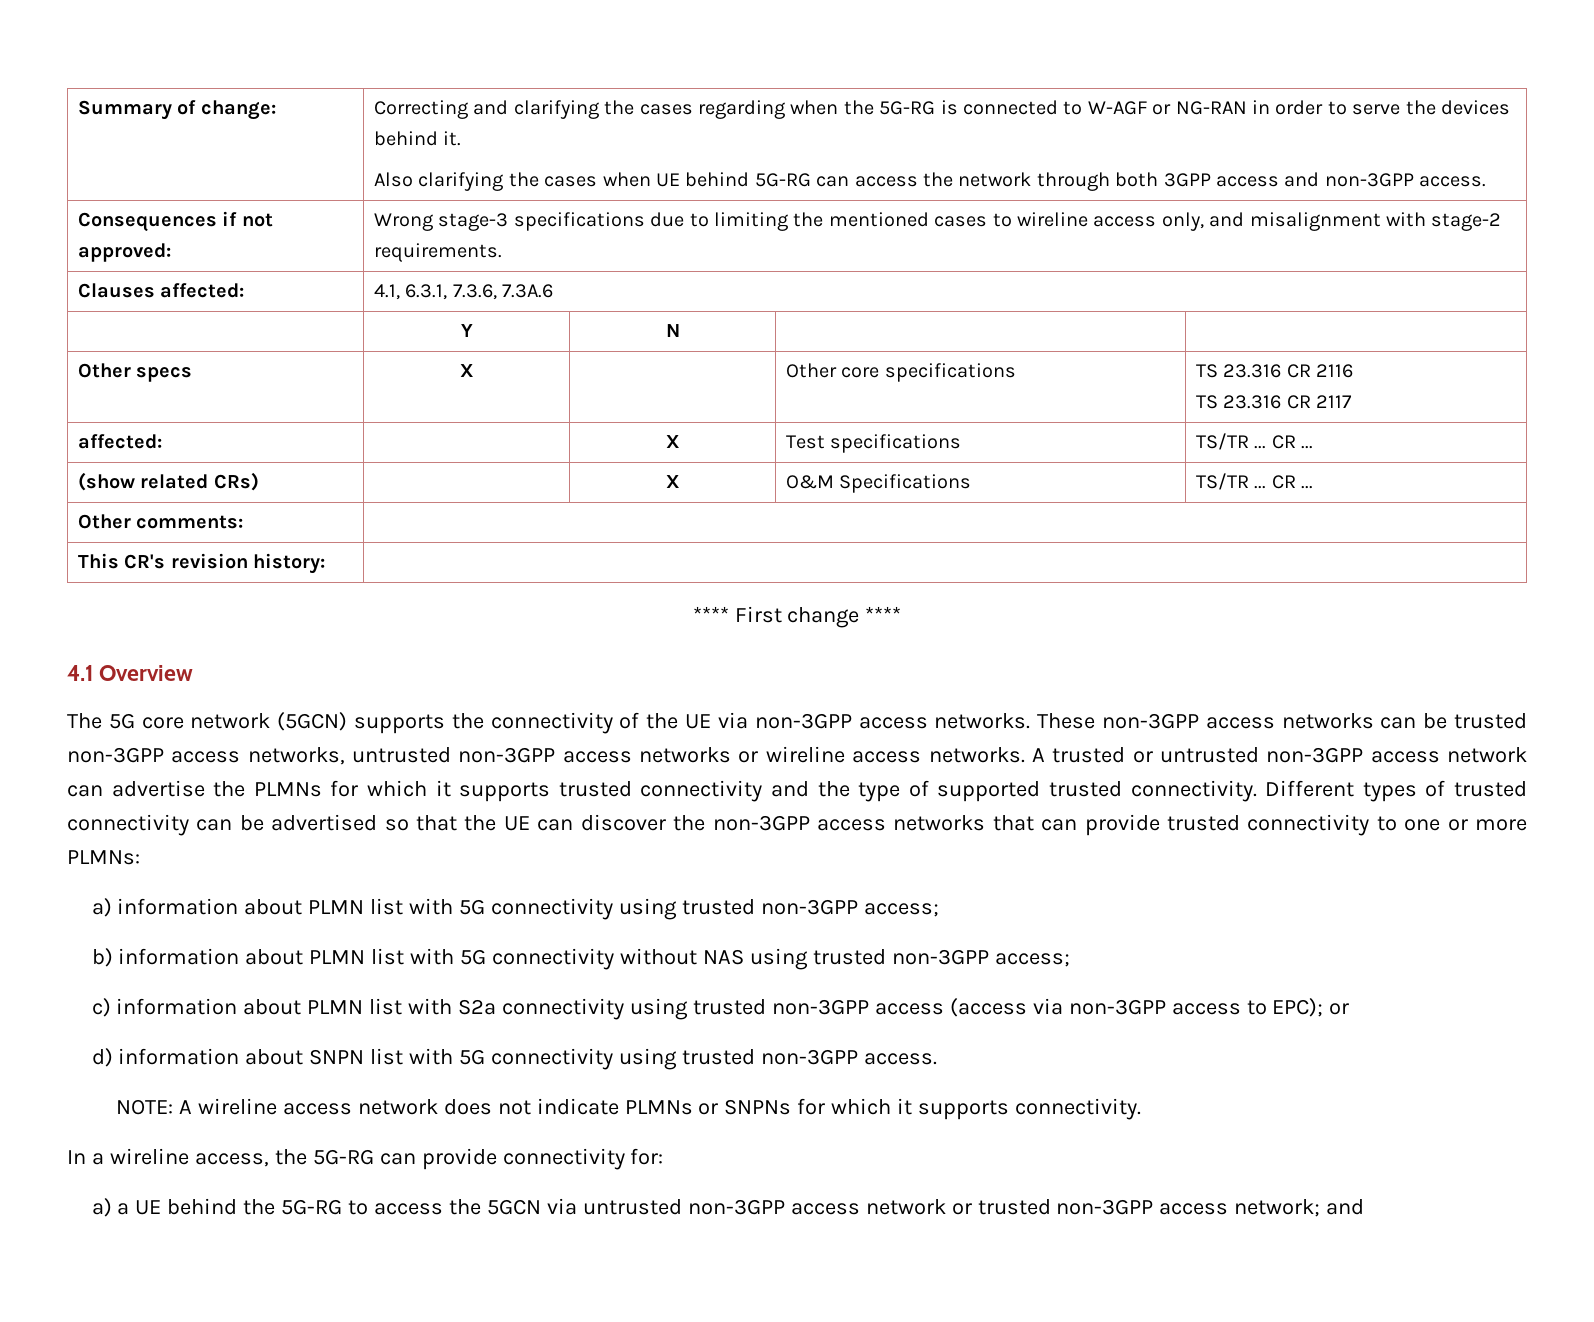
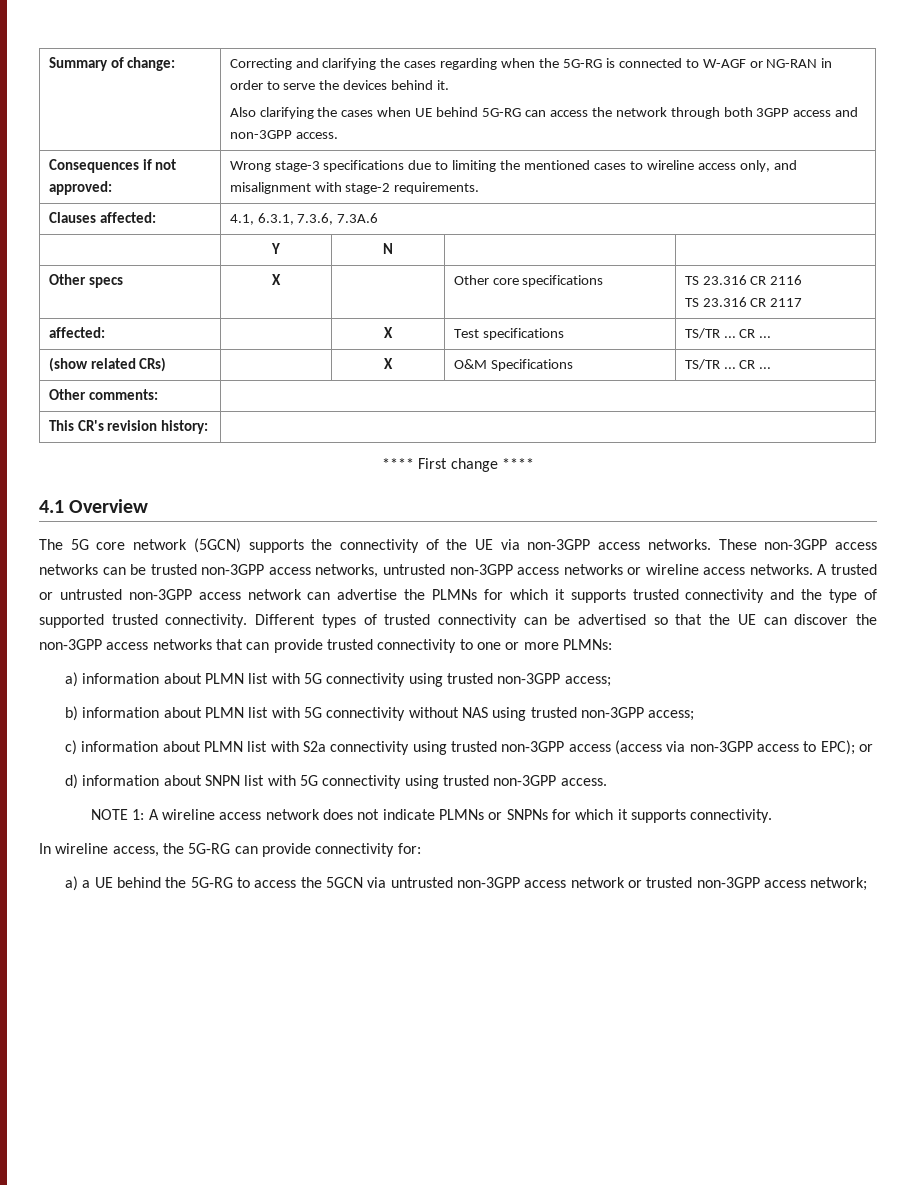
- NOTE: A wireline access network does not indicate PLMNs or SNPNs for which it supports connectivity.
+ NOTE 1: A wireline access network does not indicate PLMNs or SNPNs for which it supports connectivity.
- In a wireline access, the 5G-RG can provide connectivity for:
+ In wireline access, the 5G-RG can provide connectivity for:
- a) a UE behind the 5G-RG to access the 5GCN via untrusted non-3GPP access network or trusted non-3GPP access network; and
+ a) a UE behind the 5G-RG to access the 5GCN via untrusted non-3GPP access network or trusted non-3GPP access network;

